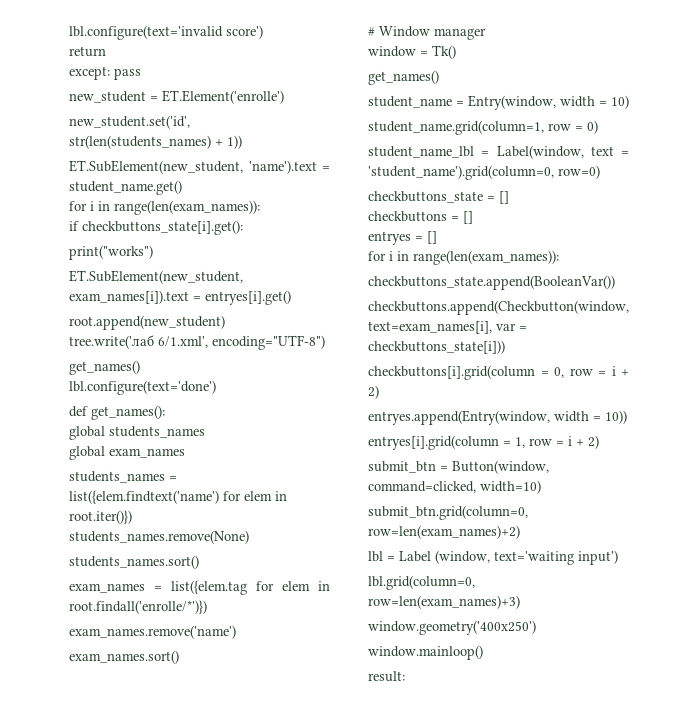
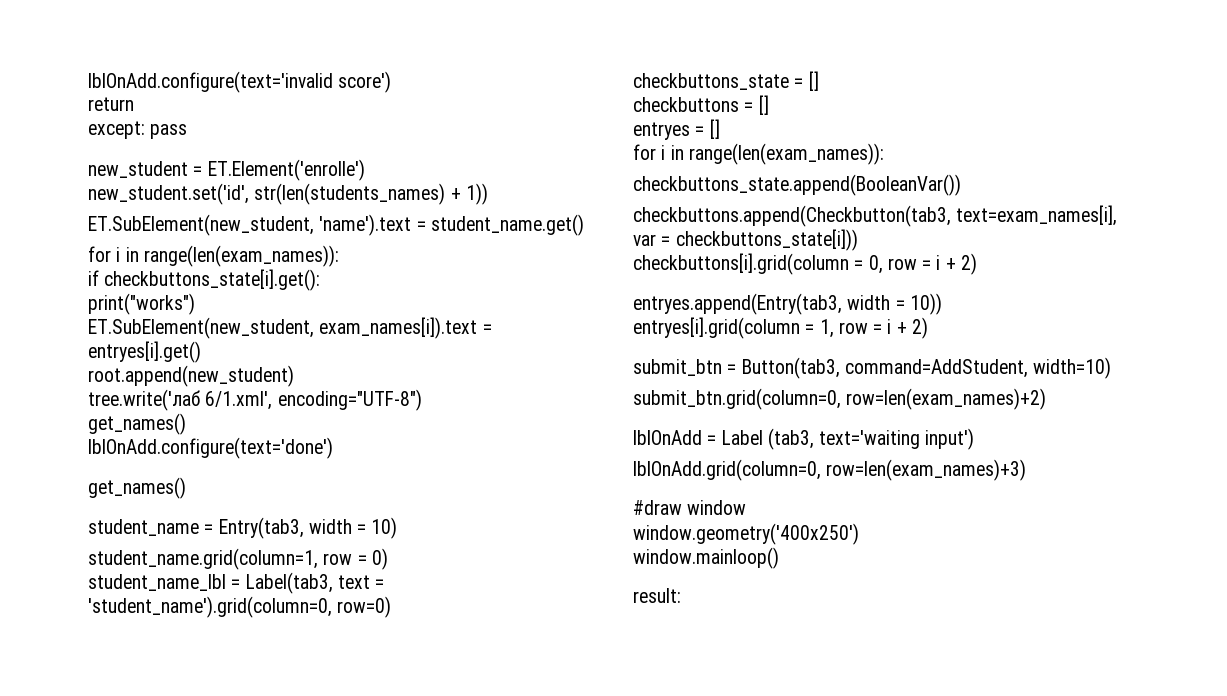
- lbl.configure(text='invalid score')
+ lblOnAdd.configure(text='invalid score')
- lbl.configure(text='done')
- def get_names():
- global students_names
- global exam_names
- students_names = list({elem.findtext('name') for elem in root.iter()})
- students_names.remove(None)
- students_names.sort()
- exam_names = list({elem.tag for elem in root.findall('enrolle/*')})
- exam_names.remove('name')
- exam_names.sort()
- # Window manager
- window = Tk()
+ lblOnAdd.configure(text='done')
- student_name = Entry(window, width = 10)
+ student_name = Entry(tab3, width = 10)
- student_name_lbl = Label(window, text = 'student_name').grid(column=0, row=0)
+ student_name_lbl = Label(tab3, text = 'student_name').grid(column=0, row=0)
- checkbuttons.append(Checkbutton(window, text=exam_names[i], var = checkbuttons_state[i]))
+ checkbuttons.append(Checkbutton(tab3, text=exam_names[i], var = checkbuttons_state[i]))
- entryes.append(Entry(window, width = 10))
+ entryes.append(Entry(tab3, width = 10))
- submit_btn = Button(window, command=clicked, width=10)
+ submit_btn = Button(tab3, command=AddStudent, width=10)
- lbl = Label (window, text='waiting input')
+ lblOnAdd = Label (tab3, text='waiting input')
- lbl.grid(column=0, row=len(exam_names)+3)
+ lblOnAdd.grid(column=0, row=len(exam_names)+3)
+ #draw window

